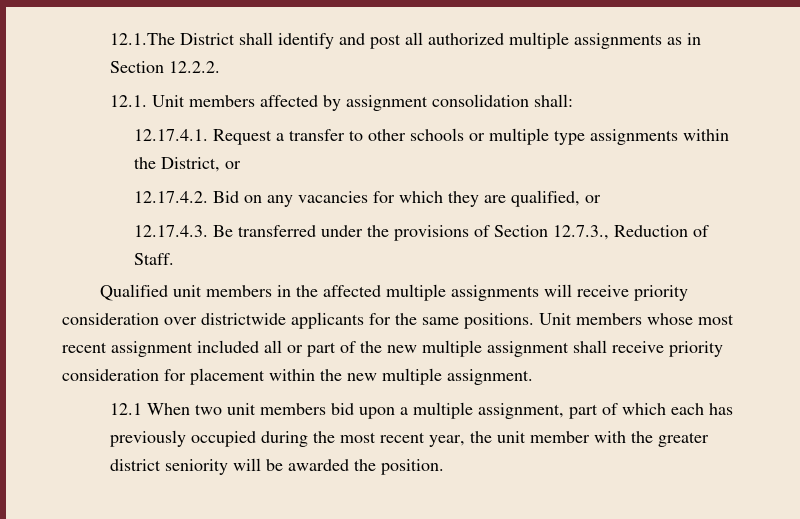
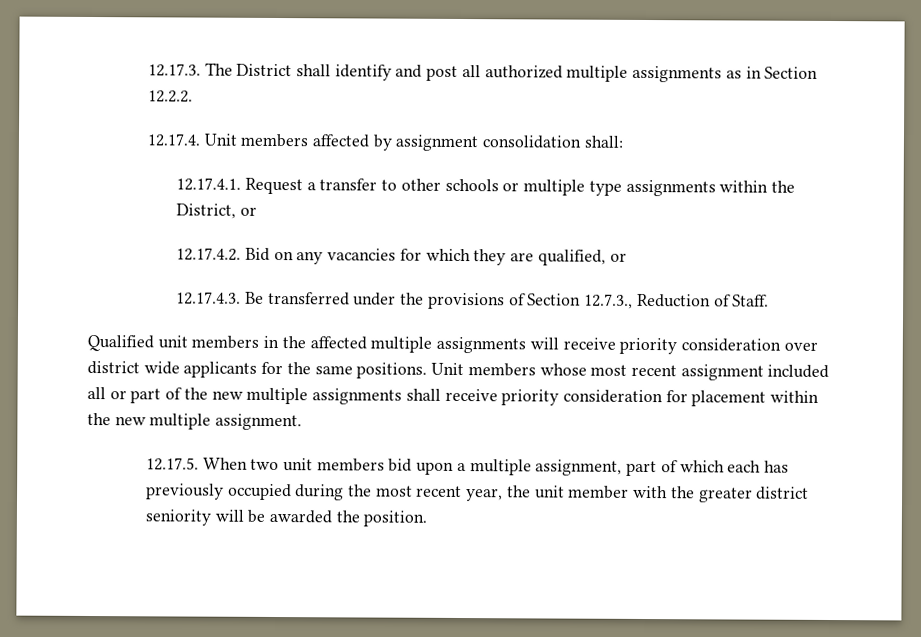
- 12.1.The District shall identify and post all authorized multiple assignments as in Section 12.2.2.
+ 12.17.3. The District shall identify and post all authorized multiple assignments as in Section 12.2.2.
- 12.1. Unit members affected by assignment consolidation shall:
+ 12.17.4. Unit members affected by assignment consolidation shall:
- Qualified unit members in the affected multiple assignments will receive priority consideration over districtwide applicants for the same positions.
+ Qualified unit members in the affected multiple assignments will receive priority consideration over district wide applicants for the same positions.
- Unit members whose most recent assignment included all or part of the new multiple assignment shall receive priority consideration for placement within the new multiple assignment.
+ Unit members whose most recent assignment included all or part of the new multiple assignments shall receive priority consideration for placement within the new multiple assignment.
- 12.1 When two unit members bid upon a multiple assignment, part of which each has previously occupied during the most recent year, the unit member with the greater district seniority will be awarded the position.
+ 12.17.5. When two unit members bid upon a multiple assignment, part of which each has previously occupied during the most recent year, the unit member with the greater district seniority will be awarded the position.

